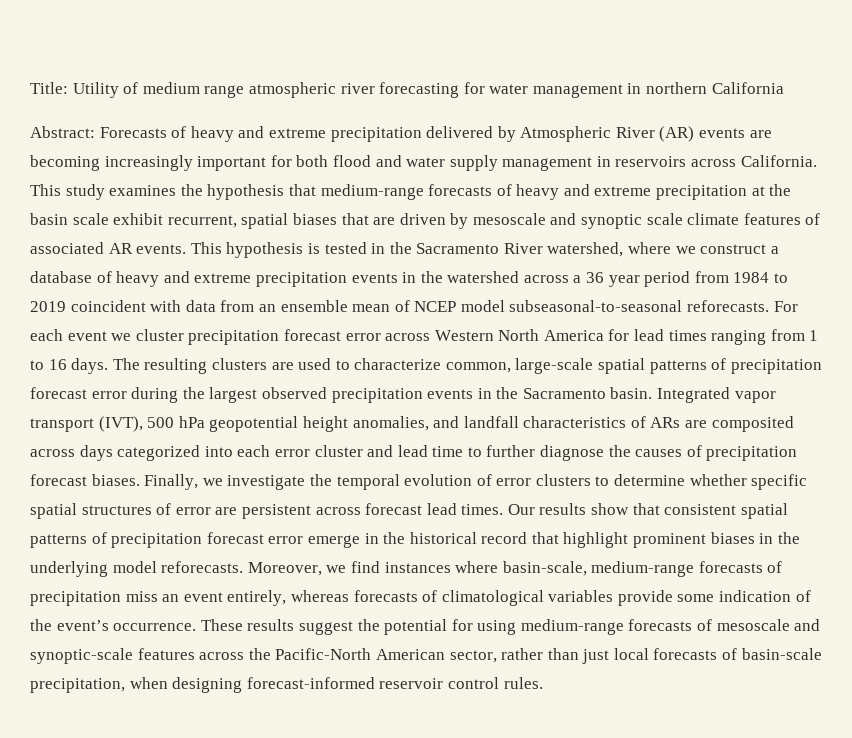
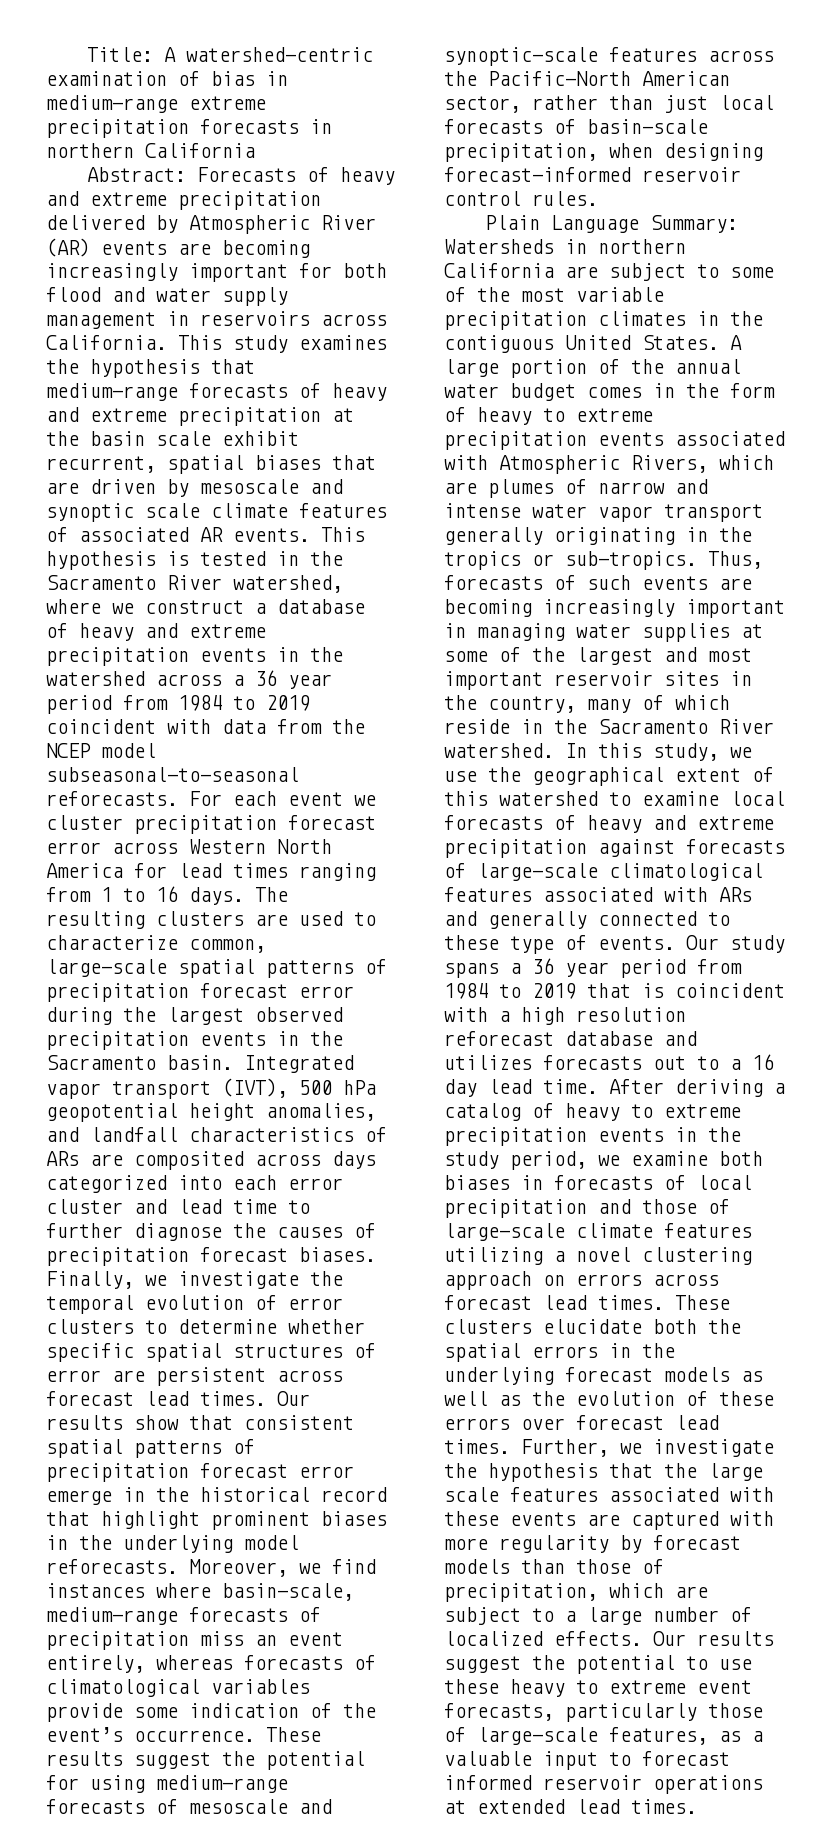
- Title: Utility of medium range atmospheric river forecasting for water management in northern California
+ Title: A watershed-centric examination of bias in medium-range extreme precipitation forecasts in northern California
- This hypothesis is tested in the Sacramento River watershed, where we construct a database of heavy and extreme precipitation events in the watershed across a 36 year period from 1984 to 2019 coincident with data from an ensemble mean of NCEP model subseasonal-to-seasonal reforecasts.
+ This hypothesis is tested in the Sacramento River watershed, where we construct a database of heavy and extreme precipitation events in the watershed across a 36 year period from 1984 to 2019 coincident with data from the NCEP model subseasonal-to-seasonal reforecasts.
+ Plain Language Summary: Watersheds in northern California are subject to some of the most variable precipitation climates in the contiguous United States. A large portion of the annual water budget comes in the form of heavy to extreme precipitation events associated with Atmospheric Rivers, which are plumes of narrow and intense water vapor transport generally originating in the tropics or sub-tropics. Thus, forecasts of such events are becoming increasingly important in managing water supplies at some of the largest and most important reservoir sites in the country, many of which reside in the Sacramento River watershed. In this study, we use the geographical extent of this watershed to examine local forecasts of heavy and extreme precipitation against forecasts of large-scale climatological features associated with ARs and generally connected to these type of events. Our study spans a 36 year period from 1984 to 2019 that is coincident with a high resolution reforecast database and utilizes forecasts out to a 16 day lead time. After deriving a catalog of heavy to extreme precipitation events in the study period, we examine both biases in forecasts of local precipitation and those of large-scale climate features utilizing a novel clustering approach on errors across forecast lead times. These clusters elucidate both the spatial errors in the underlying forecast models as well as the evolution of these errors over forecast lead times. Further, we investigate the hypothesis that the large scale features associated with these events are captured with more regularity by forecast models than those of precipitation, which are subject to a large number of localized effects. Our results suggest the potential to use these heavy to extreme event forecasts, particularly those of large-scale features, as a valuable input to forecast informed reservoir operations at extended lead times.

